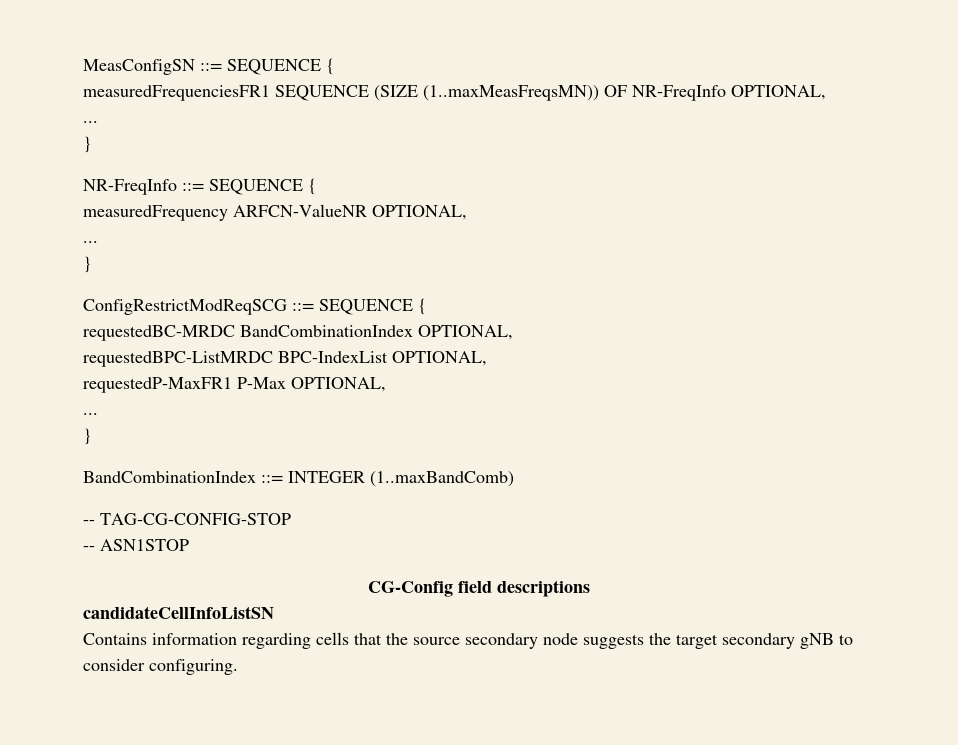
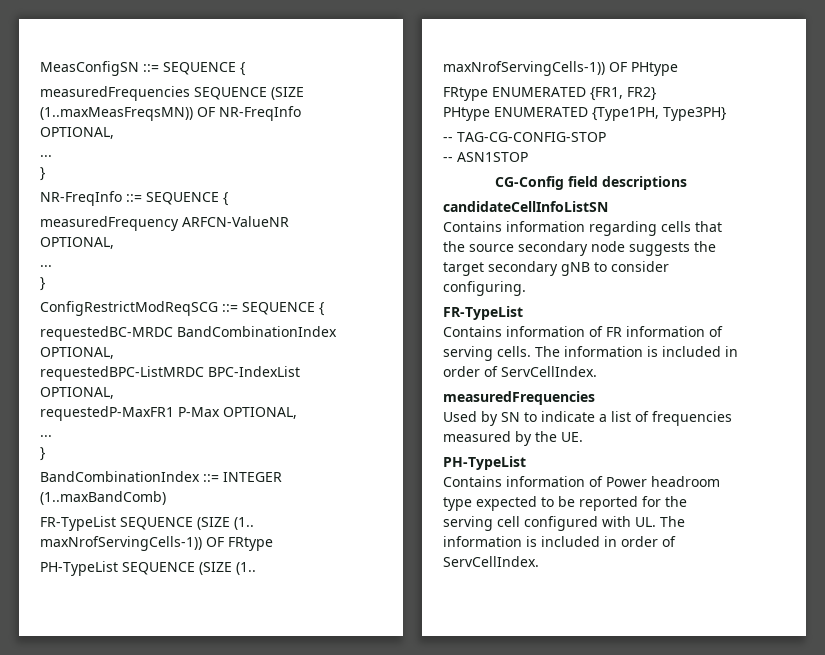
- measuredFrequenciesFR1 SEQUENCE (SIZE (1..maxMeasFreqsMN)) OF NR-FreqInfo OPTIONAL,
+ measuredFrequencies SEQUENCE (SIZE (1..maxMeasFreqsMN)) OF NR-FreqInfo OPTIONAL,
+ FR-TypeList SEQUENCE (SIZE (1.. maxNrofServingCells-1)) OF FRtype
+ PH-TypeList SEQUENCE (SIZE (1.. maxNrofServingCells-1)) OF PHtype
+ FRtype ENUMERATED {FR1, FR2}
+ PHtype ENUMERATED {Type1PH, Type3PH}
  Contains information regarding cells that the source secondary node suggests the target secondary gNB to consider configuring.
+ FR-TypeList
+ Contains information of FR information of serving cells. The information is included in order of ServCellIndex.
+ measuredFrequencies
+ Used by SN to indicate a list of frequencies measured by the UE.
+ PH-TypeList
+ Contains information of Power headroom type expected to be reported for the serving cell configured with UL. The information is included in order of ServCellIndex.

